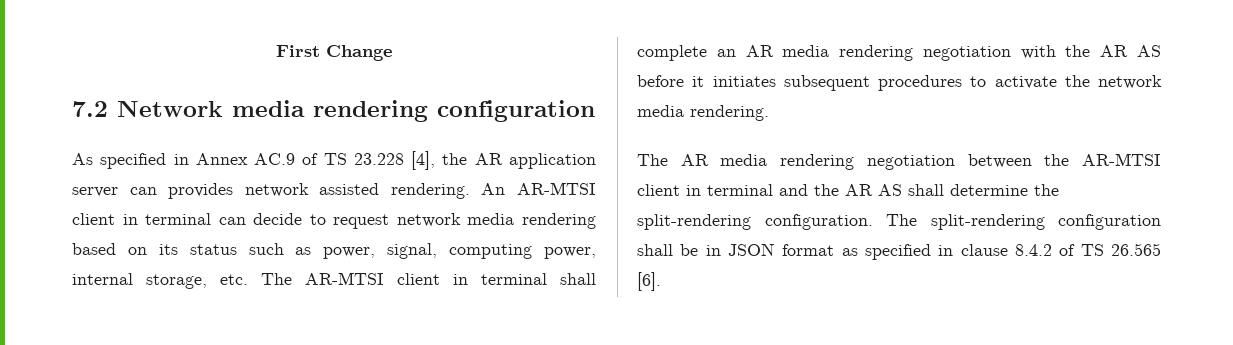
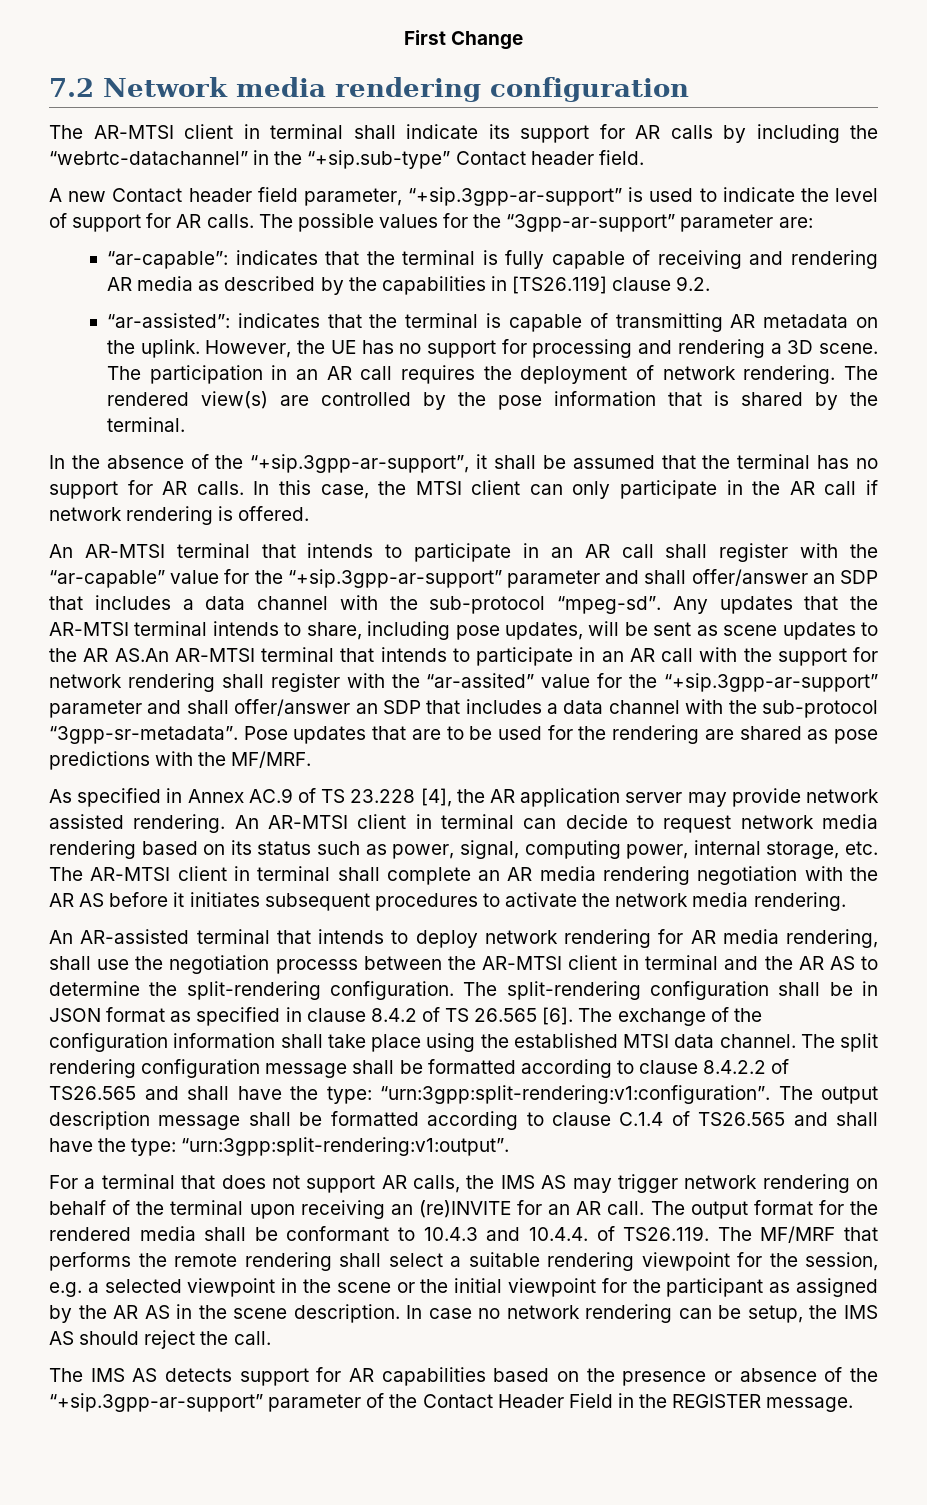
+ The AR-MTSI client in terminal shall indicate its support for AR calls by including the “webrtc-datachannel” in the “+sip.sub-type” Contact header field.
+ A new Contact header field parameter, “+sip.3gpp-ar-support” is used to indicate the level of support for AR calls. The possible values for the “3gpp-ar-support” parameter are:
+ “ar-capable”: indicates that the terminal is fully capable of receiving and rendering AR media as described by the capabilities in [TS26.119] clause 9.2.
+ “ar-assisted”: indicates that the terminal is capable of transmitting AR metadata on the uplink. However, the UE has no support for processing and rendering a 3D scene. The participation in an AR call requires the deployment of network rendering. The rendered view(s) are controlled by the pose information that is shared by the terminal.
+ In the absence of the “+sip.3gpp-ar-support”, it shall be assumed that the terminal has no support for AR calls. In this case, the MTSI client can only participate in the AR call if network rendering is offered.
+ An AR-MTSI terminal that intends to participate in an AR call shall register with the “ar-capable” value for the “+sip.3gpp-ar-support” parameter and shall offer/answer an SDP that includes a data channel with the sub-protocol “mpeg-sd”. Any updates that the AR-MTSI terminal intends to share, including pose updates, will be sent as scene updates to the AR AS.An AR-MTSI terminal that intends to participate in an AR call with the support for network rendering shall register with the “ar-assited” value for the “+sip.3gpp-ar-support” parameter and shall offer/answer an SDP that includes a data channel with the sub-protocol “3gpp-sr-metadata”. Pose updates that are to be used for the rendering are shared as pose predictions with the MF/MRF.
- As specified in Annex AC.9 of TS 23.228 [4], the AR application server can provides network assisted rendering.
+ As specified in Annex AC.9 of TS 23.228 [4], the AR application server may provide network assisted rendering.
- The AR media rendering negotiation between the AR-MTSI client in terminal and the AR AS shall determine the split-rendering configuration.
+ An AR-assisted terminal that intends to deploy network rendering for AR media rendering, shall use the negotiation processs between the AR-MTSI client in terminal and the AR AS to determine the split-rendering configuration.
+ The exchange of the configuration information shall take place using the established MTSI data channel. The split rendering configuration message shall be formatted according to clause 8.4.2.2 of TS26.565 and shall have the type: “urn:3gpp:split-rendering:v1:configuration”. The output description message shall be formatted according to clause C.1.4 of TS26.565 and shall have the type: “urn:3gpp:split-rendering:v1:output”.
+ For a terminal that does not support AR calls, the IMS AS may trigger network rendering on behalf of the terminal upon receiving an (re)INVITE for an AR call. The output format for the rendered media shall be conformant to 10.4.3 and 10.4.4. of TS26.119. The MF/MRF that performs the remote rendering shall select a suitable rendering viewpoint for the session, e.g. a selected viewpoint in the scene or the initial viewpoint for the participant as assigned by the AR AS in the scene description. In case no network rendering can be setup, the IMS AS should reject the call.
+ The IMS AS detects support for AR capabilities based on the presence or absence of the “+sip.3gpp-ar-support” parameter of the Contact Header Field in the REGISTER message.

